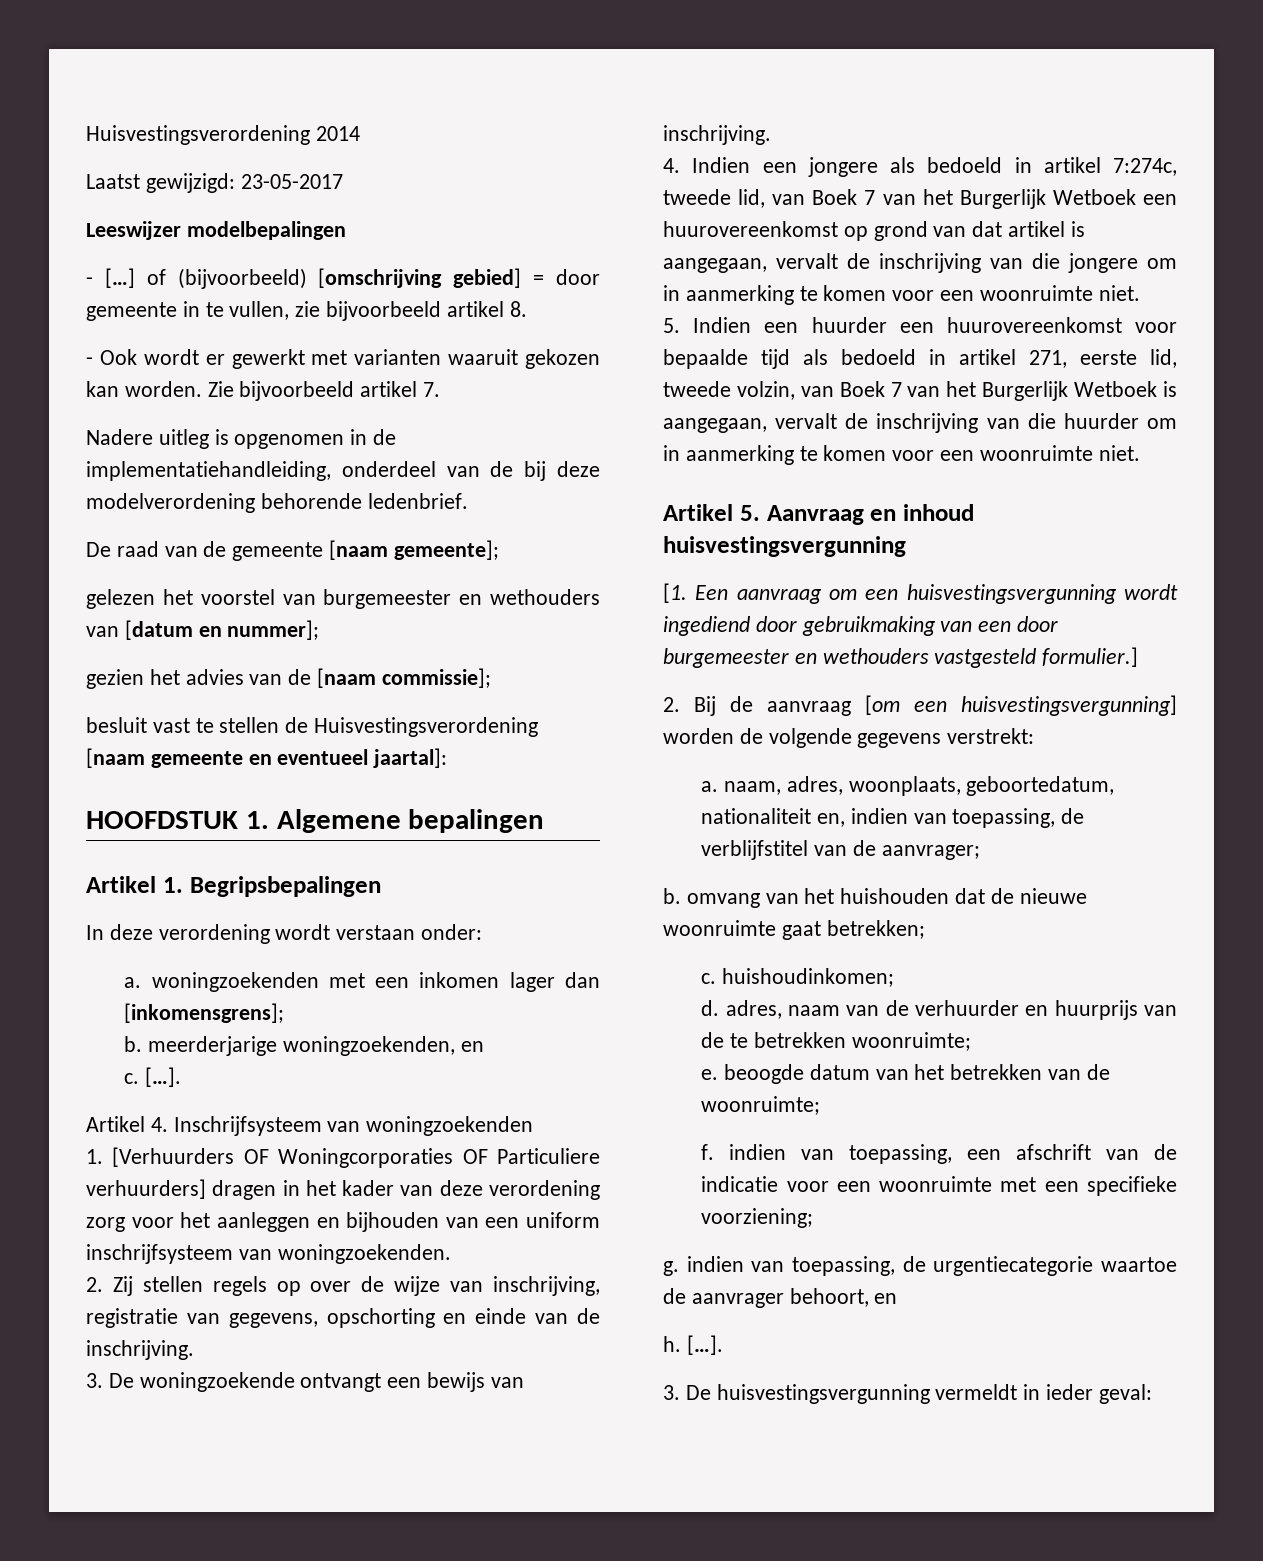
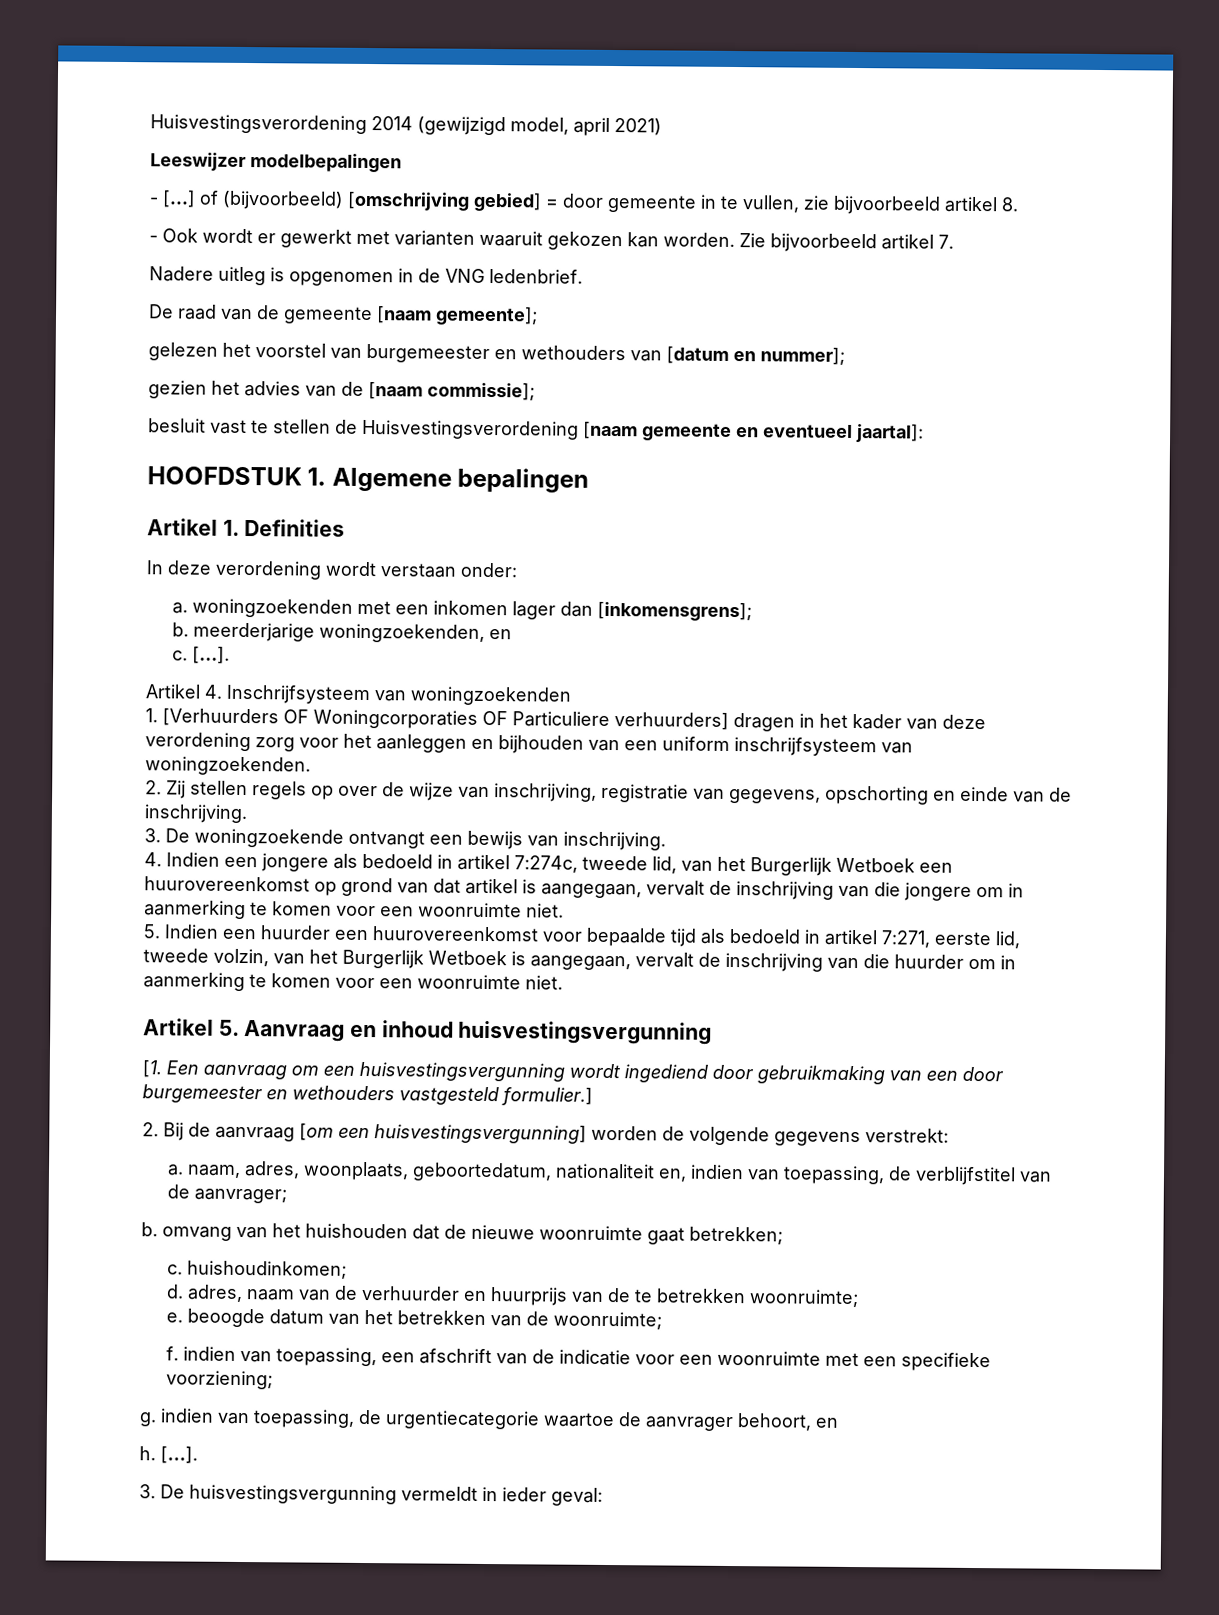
- Huisvestingsverordening 2014
- Laatst gewijzigd: 23-05-2017
+ Huisvestingsverordening 2014 (gewijzigd model, april 2021)
- Nadere uitleg is opgenomen in de implementatiehandleiding, onderdeel van de bij deze modelverordening behorende ledenbrief.
+ Nadere uitleg is opgenomen in de VNG ledenbrief.
- Artikel 1. Begripsbepalingen
+ Artikel 1. Definities
- 4. Indien een jongere als bedoeld in artikel 7:274c, tweede lid, van Boek 7 van het Burgerlijk Wetboek een huurovereenkomst op grond van dat artikel is aangegaan, vervalt de inschrijving van die jongere om in aanmerking te komen voor een woonruimte niet.
+ 4. Indien een jongere als bedoeld in artikel 7:274c, tweede lid, van het Burgerlijk Wetboek een huurovereenkomst op grond van dat artikel is aangegaan, vervalt de inschrijving van die jongere om in aanmerking te komen voor een woonruimte niet.
- 5. Indien een huurder een huurovereenkomst voor bepaalde tijd als bedoeld in artikel 271, eerste lid, tweede volzin, van Boek 7 van het Burgerlijk Wetboek is aangegaan, vervalt de inschrijving van die huurder om in aanmerking te komen voor een woonruimte niet.
+ 5. Indien een huurder een huurovereenkomst voor bepaalde tijd als bedoeld in artikel 7:271, eerste lid, tweede volzin, van het Burgerlijk Wetboek is aangegaan, vervalt de inschrijving van die huurder om in aanmerking te komen voor een woonruimte niet.

